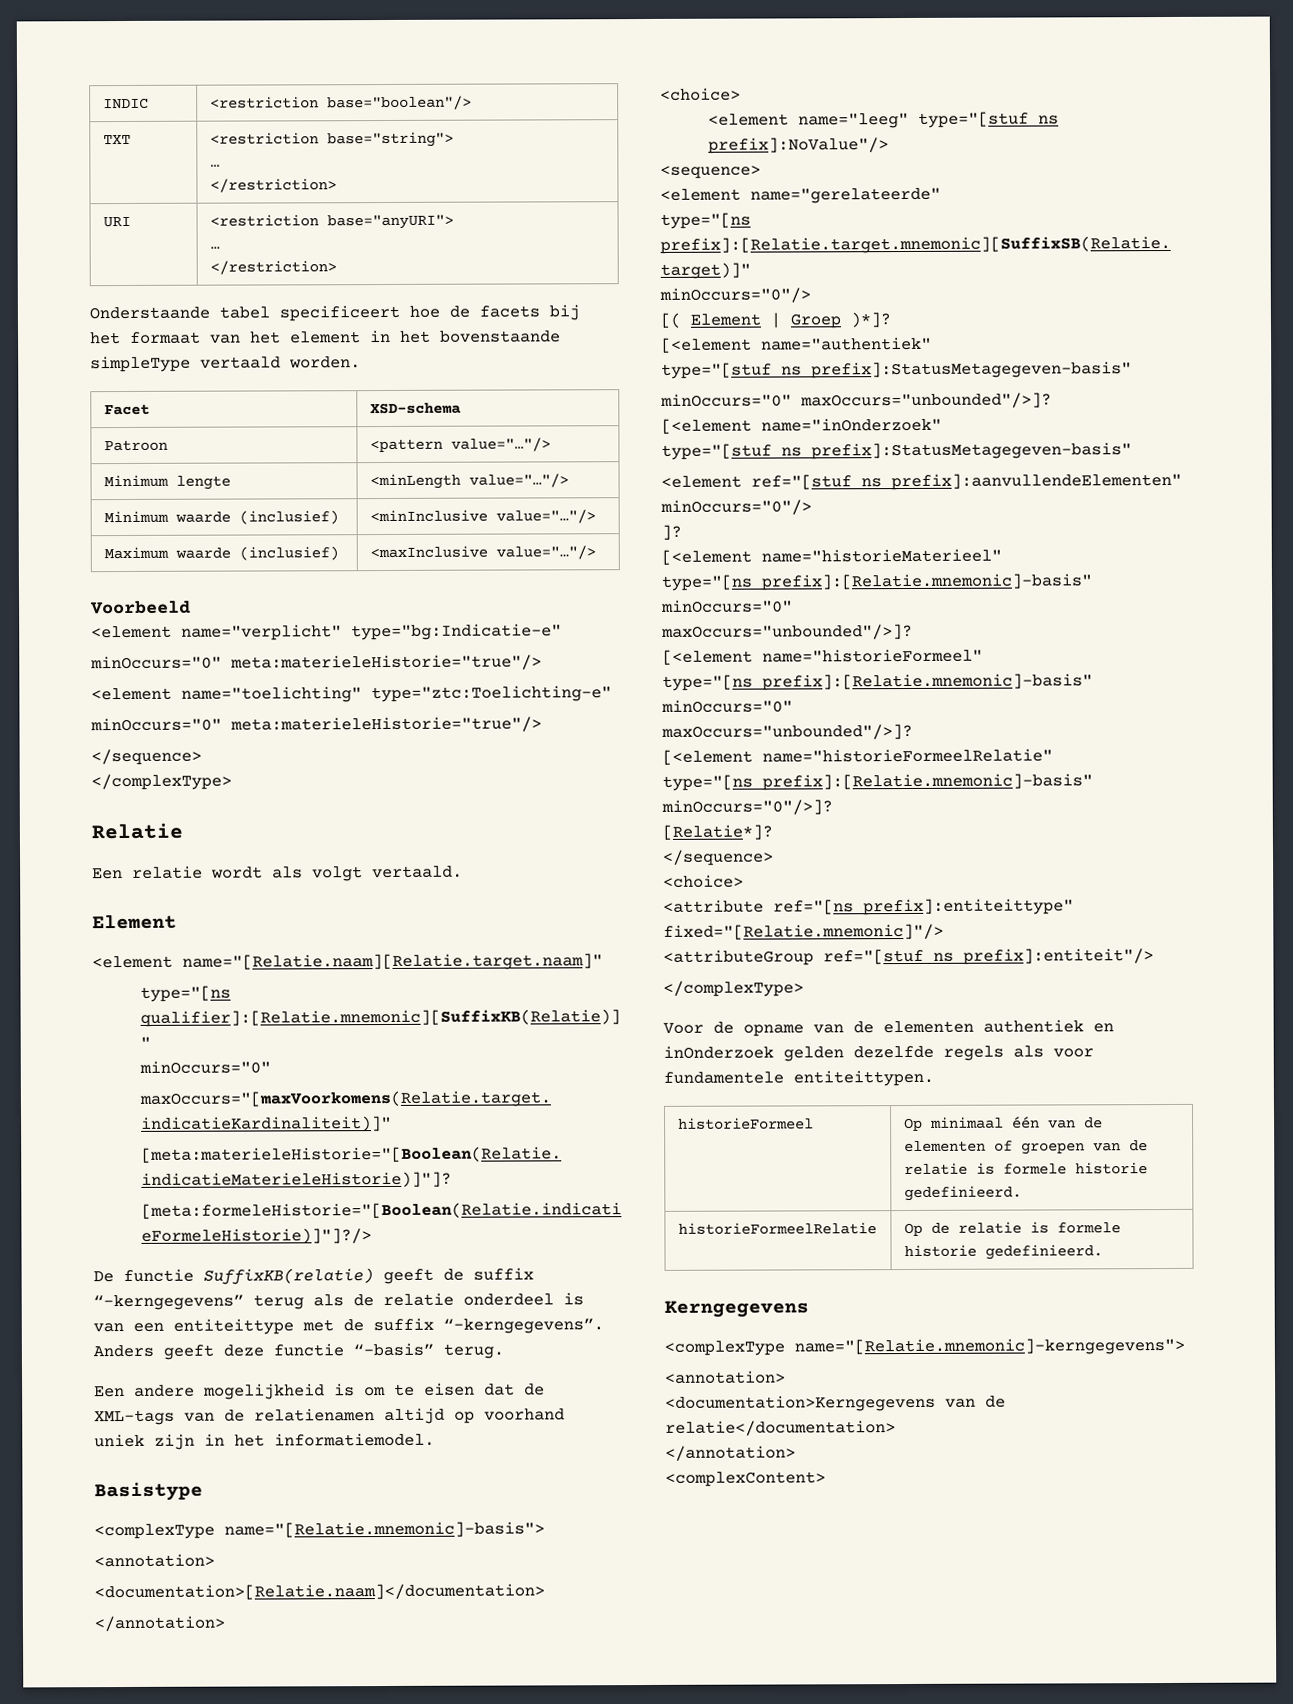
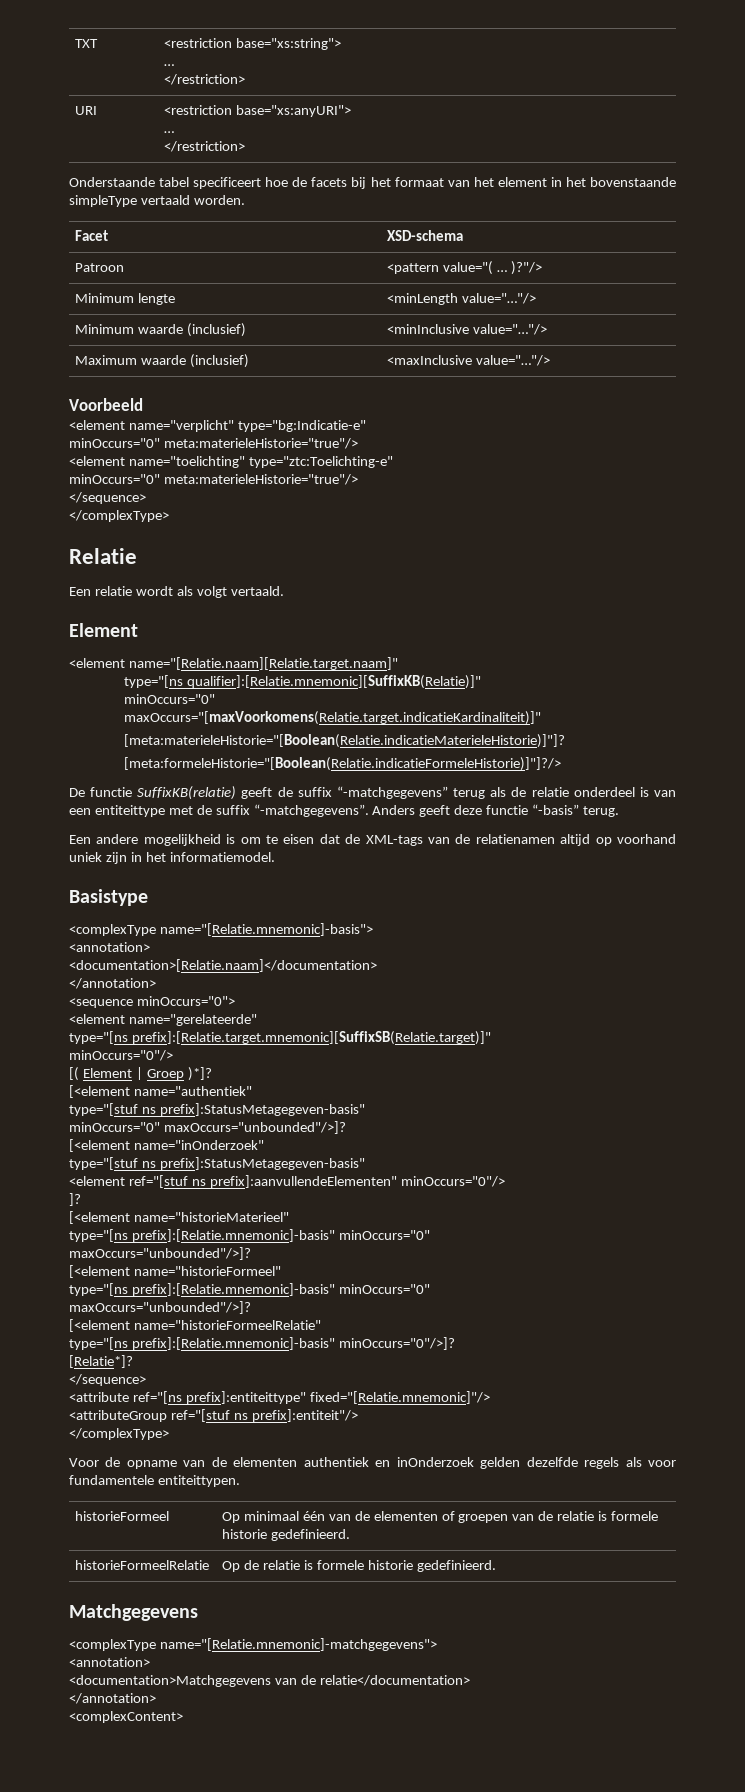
- INDIC | <restriction base="boolean"/>
- TXT | <restriction base="string">
+ TXT | <restriction base="xs:string">
- URI | <restriction base="anyURI">
+ URI | <restriction base="xs:anyURI">
- Patroon | <pattern value="…"/>
+ Patroon | <pattern value="( … )?"/>
- De functie SuffixKB(relatie) geeft de suffix “-kerngegevens” terug als de relatie onderdeel is van een entiteittype met de suffix “-kerngegevens”.
+ De functie SuffixKB(relatie) geeft de suffix “-matchgegevens” terug als de relatie onderdeel is van een entiteittype met de suffix “-matchgegevens”.
  <documentation>[Relatie.naam]</documentation>
  </annotation>
- <choice>
- <element name="leeg" type="[stuf ns prefix]:NoValue"/>
- <sequence>
+ <sequence minOccurs="0">
  [Relatie*]?
  </sequence>
- <choice>
- Kerngegevens
- <complexType name="[Relatie.mnemonic]-kerngegevens">
+ Matchgegevens
+ <complexType name="[Relatie.mnemonic]-matchgegevens">
  <annotation>
- <documentation>Kerngegevens van de relatie</documentation>
+ <documentation>Matchgegevens van de relatie</documentation>

